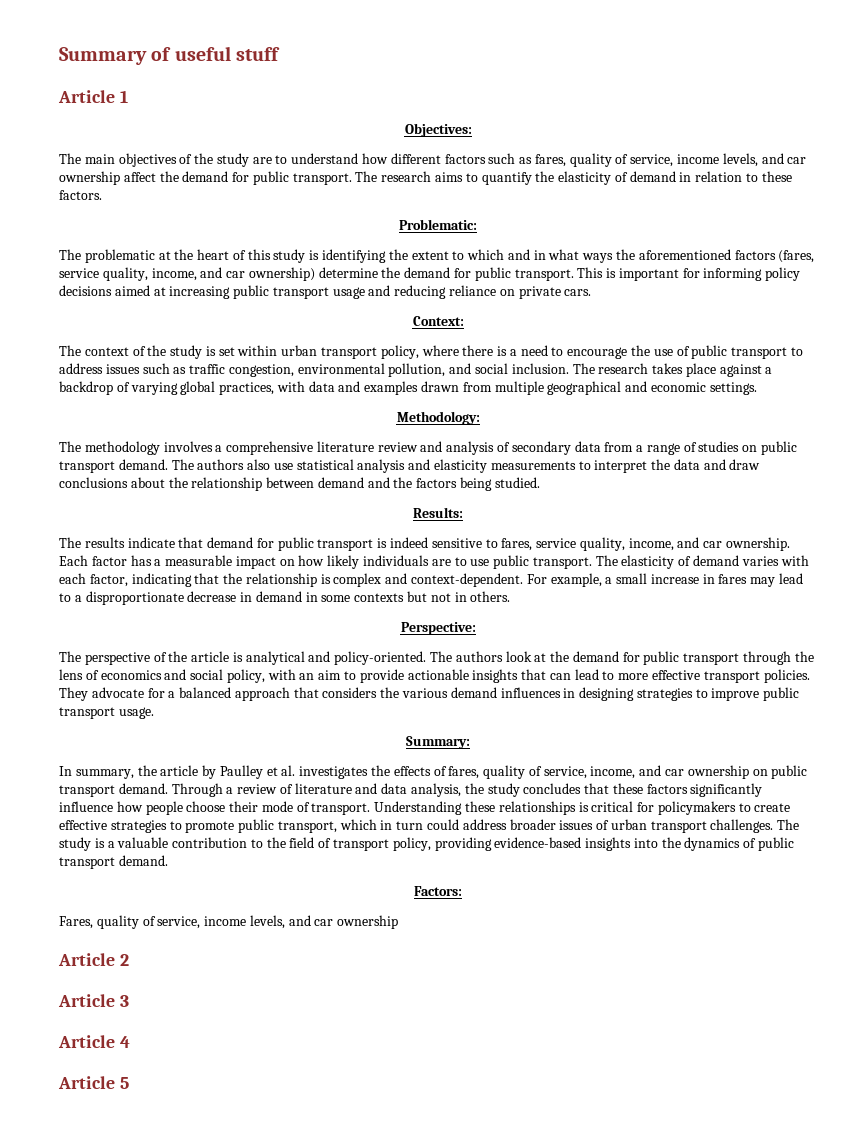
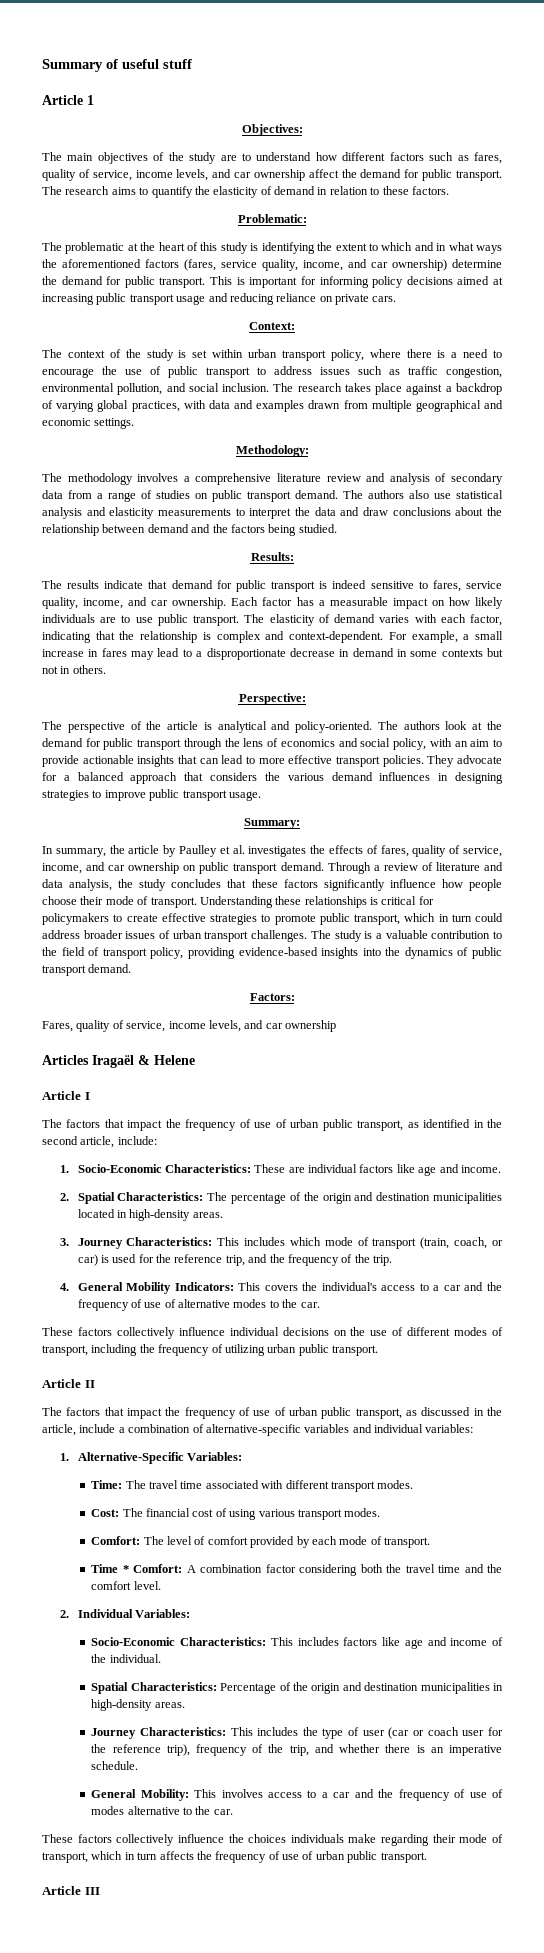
- Article 2
- Article 3
- Article 4
- Article 5
+ Articles Iragaël & Helene
+ Article I
+ The factors that impact the frequency of use of urban public transport, as identified in the second article, include:
+ 1. Socio-Economic Characteristics: These are individual factors like age and income.
+ 2. Spatial Characteristics: The percentage of the origin and destination municipalities located in high-density areas.
+ 3. Journey Characteristics: This includes which mode of transport (train, coach, or car) is used for the reference trip, and the frequency of the trip.
+ 4. General Mobility Indicators: This covers the individual's access to a car and the frequency of use of alternative modes to the car.
+ These factors collectively influence individual decisions on the use of different modes of transport, including the frequency of utilizing urban public transport.
+ Article II
+ The factors that impact the frequency of use of urban public transport, as discussed in the article, include a combination of alternative-specific variables and individual variables:
+ 1. Alternative-Specific Variables:
+ Time: The travel time associated with different transport modes.
+ Cost: The financial cost of using various transport modes.
+ Comfort: The level of comfort provided by each mode of transport.
+ Time * Comfort: A combination factor considering both the travel time and the comfort level.
+ 2. Individual Variables:
+ Socio-Economic Characteristics: This includes factors like age and income of the individual.
+ Spatial Characteristics: Percentage of the origin and destination municipalities in high-density areas.
+ Journey Characteristics: This includes the type of user (car or coach user for the reference trip), frequency of the trip, and whether there is an imperative schedule.
+ General Mobility: This involves access to a car and the frequency of use of modes alternative to the car.
+ These factors collectively influence the choices individuals make regarding their mode of transport, which in turn affects the frequency of use of urban public transport.
+ Article III

